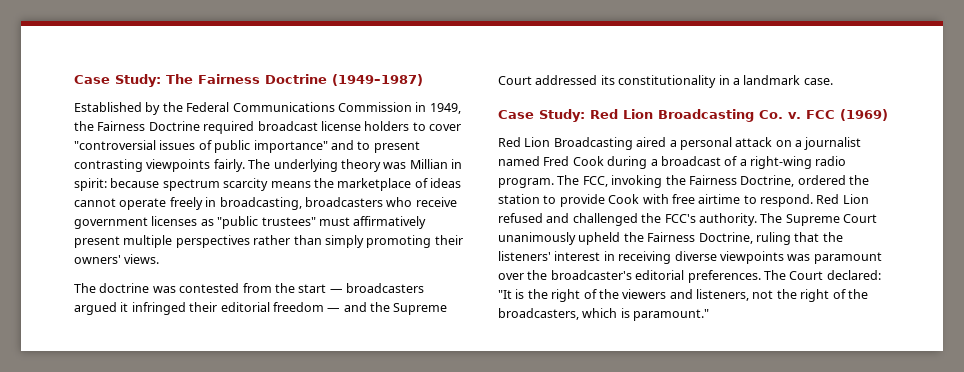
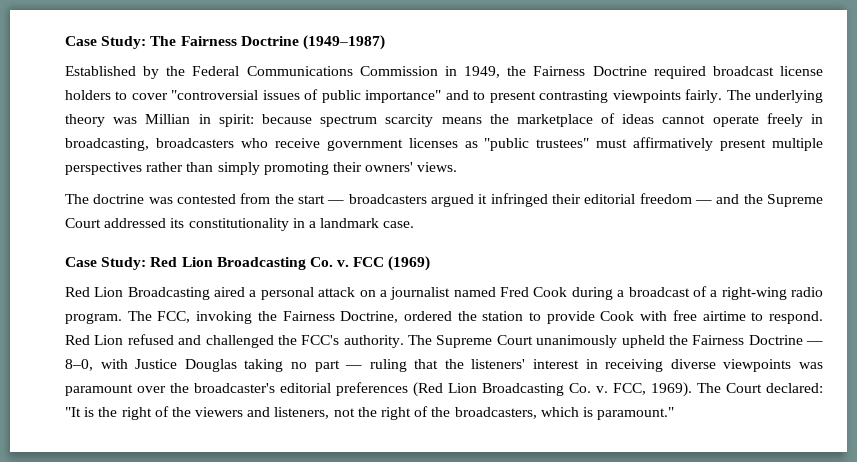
- The Supreme Court unanimously upheld the Fairness Doctrine, ruling that the listeners' interest in receiving diverse viewpoints was paramount over the broadcaster's editorial preferences.
+ The Supreme Court unanimously upheld the Fairness Doctrine — 8–0, with Justice Douglas taking no part — ruling that the listeners' interest in receiving diverse viewpoints was paramount over the broadcaster's editorial preferences (Red Lion Broadcasting Co. v. FCC, 1969).

